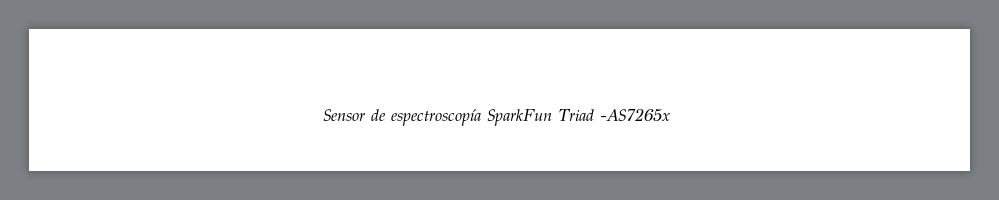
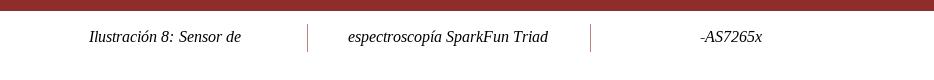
- Sensor de espectroscopía SparkFun Triad -AS7265x
+ Ilustración 8: Sensor de espectroscopía SparkFun Triad -AS7265x

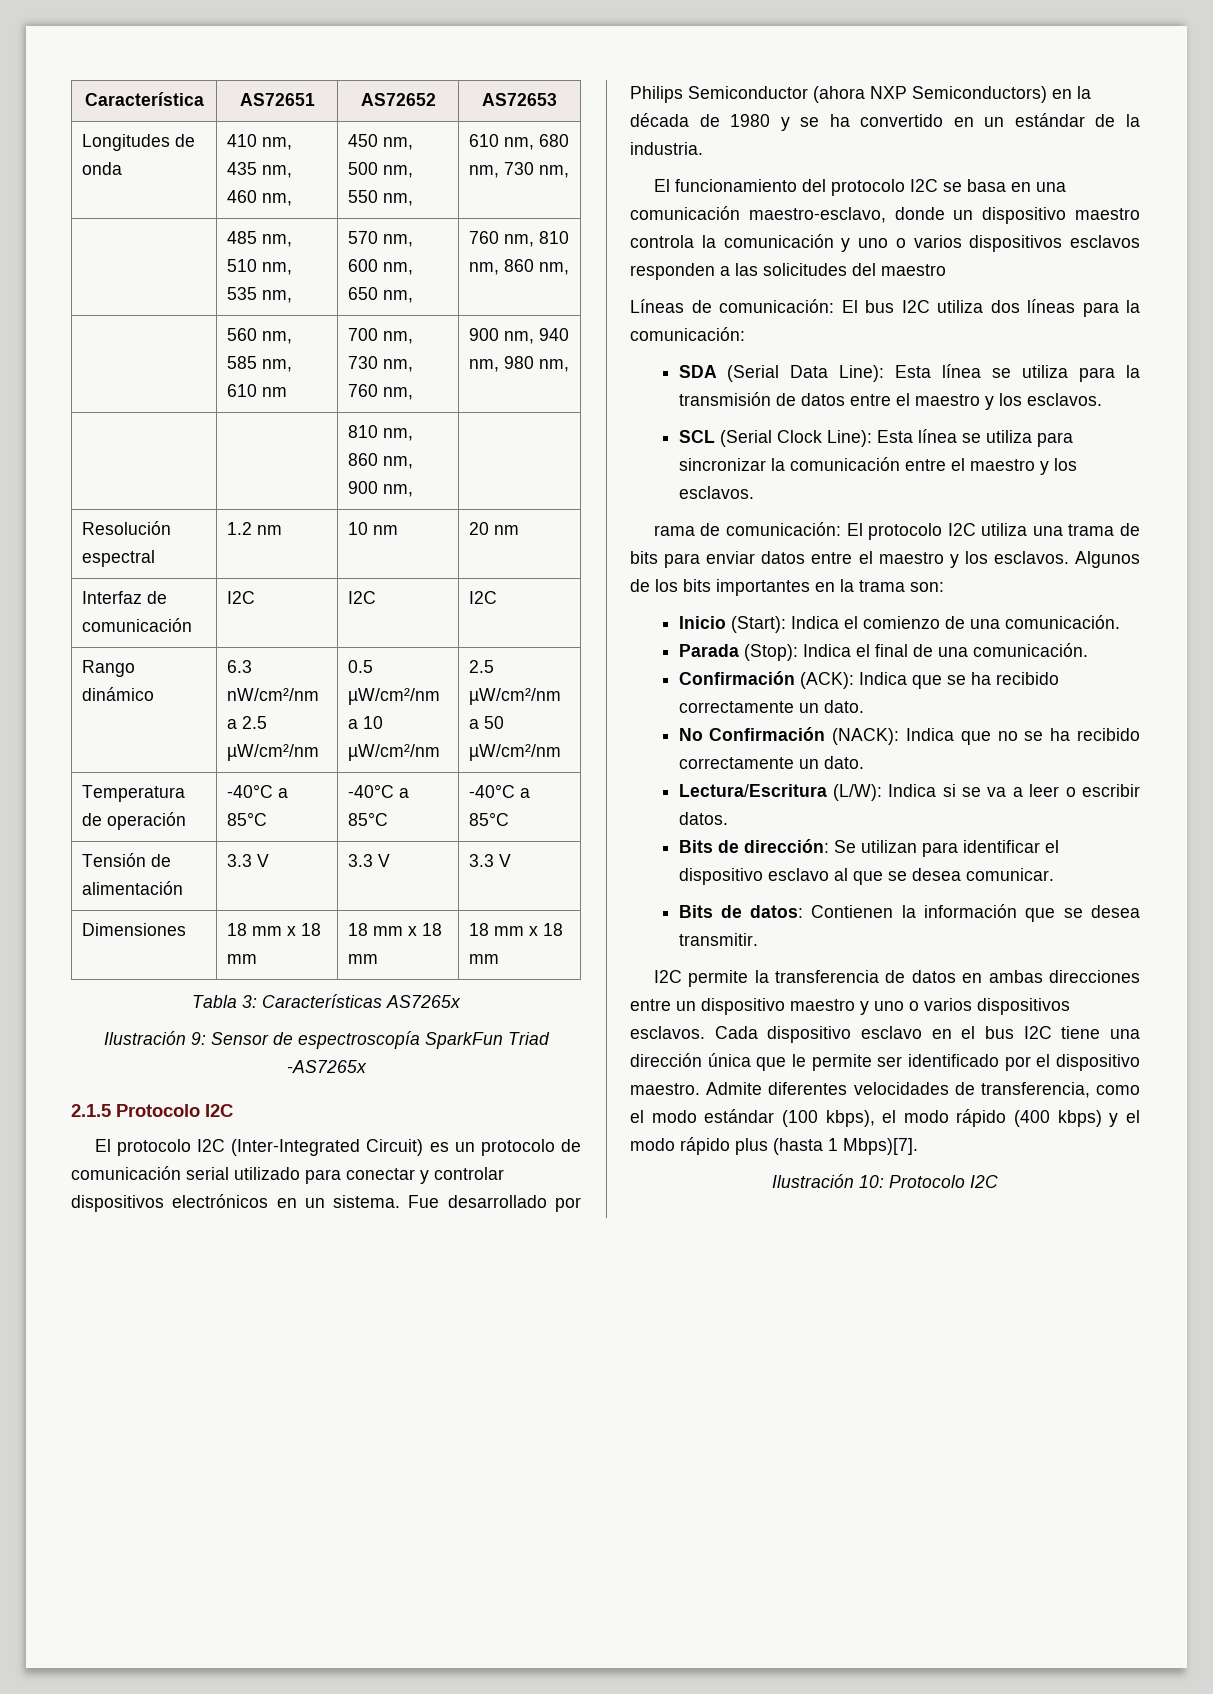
- Ilustración 8: Sensor de espectroscopía SparkFun Triad -AS7265x
+ Característica | AS72651 | AS72652 | AS72653
+ Longitudes de onda | 410 nm, 435 nm, 460 nm, | 450 nm, 500 nm, 550 nm, | 610 nm, 680 nm, 730 nm,
+ | 485 nm, 510 nm, 535 nm, | 570 nm, 600 nm, 650 nm, | 760 nm, 810 nm, 860 nm,
+ | 560 nm, 585 nm, 610 nm | 700 nm, 730 nm, 760 nm, | 900 nm, 940 nm, 980 nm,
+ | | 810 nm, 860 nm, 900 nm, |
+ Resolución espectral | 1.2 nm | 10 nm | 20 nm
+ Interfaz de comunicación | I2C | I2C | I2C
+ Rango dinámico | 6.3 nW/cm²/nm a 2.5 µW/cm²/nm | 0.5 µW/cm²/nm a 10 µW/cm²/nm | 2.5 µW/cm²/nm a 50 µW/cm²/nm
+ Temperatura de operación | -40°C a 85°C | -40°C a 85°C | -40°C a 85°C
+ Tensión de alimentación | 3.3 V | 3.3 V | 3.3 V
+ Dimensiones | 18 mm x 18 mm | 18 mm x 18 mm | 18 mm x 18 mm
+ Tabla 3: Características AS7265x
+ Ilustración 9: Sensor de espectroscopía SparkFun Triad -AS7265x
+ 2.1.5 Protocolo I2C
+ El protocolo I2C (Inter-Integrated Circuit) es un protocolo de comunicación serial utilizado para conectar y controlar dispositivos electrónicos en un sistema. Fue desarrollado por Philips Semiconductor (ahora NXP Semiconductors) en la década de 1980 y se ha convertido en un estándar de la industria.
+ El funcionamiento del protocolo I2C se basa en una comunicación maestro-esclavo, donde un dispositivo maestro controla la comunicación y uno o varios dispositivos esclavos responden a las solicitudes del maestro
+ Líneas de comunicación: El bus I2C utiliza dos líneas para la comunicación:
+ SDA (Serial Data Line): Esta línea se utiliza para la transmisión de datos entre el maestro y los esclavos.
+ SCL (Serial Clock Line): Esta línea se utiliza para sincronizar la comunicación entre el maestro y los esclavos.
+ rama de comunicación: El protocolo I2C utiliza una trama de bits para enviar datos entre el maestro y los esclavos. Algunos de los bits importantes en la trama son:
+ Inicio (Start): Indica el comienzo de una comunicación.
+ Parada (Stop): Indica el final de una comunicación.
+ Confirmación (ACK): Indica que se ha recibido correctamente un dato.
+ No Confirmación (NACK): Indica que no se ha recibido correctamente un dato.
+ Lectura/Escritura (L/W): Indica si se va a leer o escribir datos.
+ Bits de dirección: Se utilizan para identificar el dispositivo esclavo al que se desea comunicar.
+ Bits de datos: Contienen la información que se desea transmitir.
+ I2C permite la transferencia de datos en ambas direcciones entre un dispositivo maestro y uno o varios dispositivos esclavos. Cada dispositivo esclavo en el bus I2C tiene una dirección única que le permite ser identificado por el dispositivo maestro. Admite diferentes velocidades de transferencia, como el modo estándar (100 kbps), el modo rápido (400 kbps) y el modo rápido plus (hasta 1 Mbps)[7].
+ Ilustración 10: Protocolo I2C

